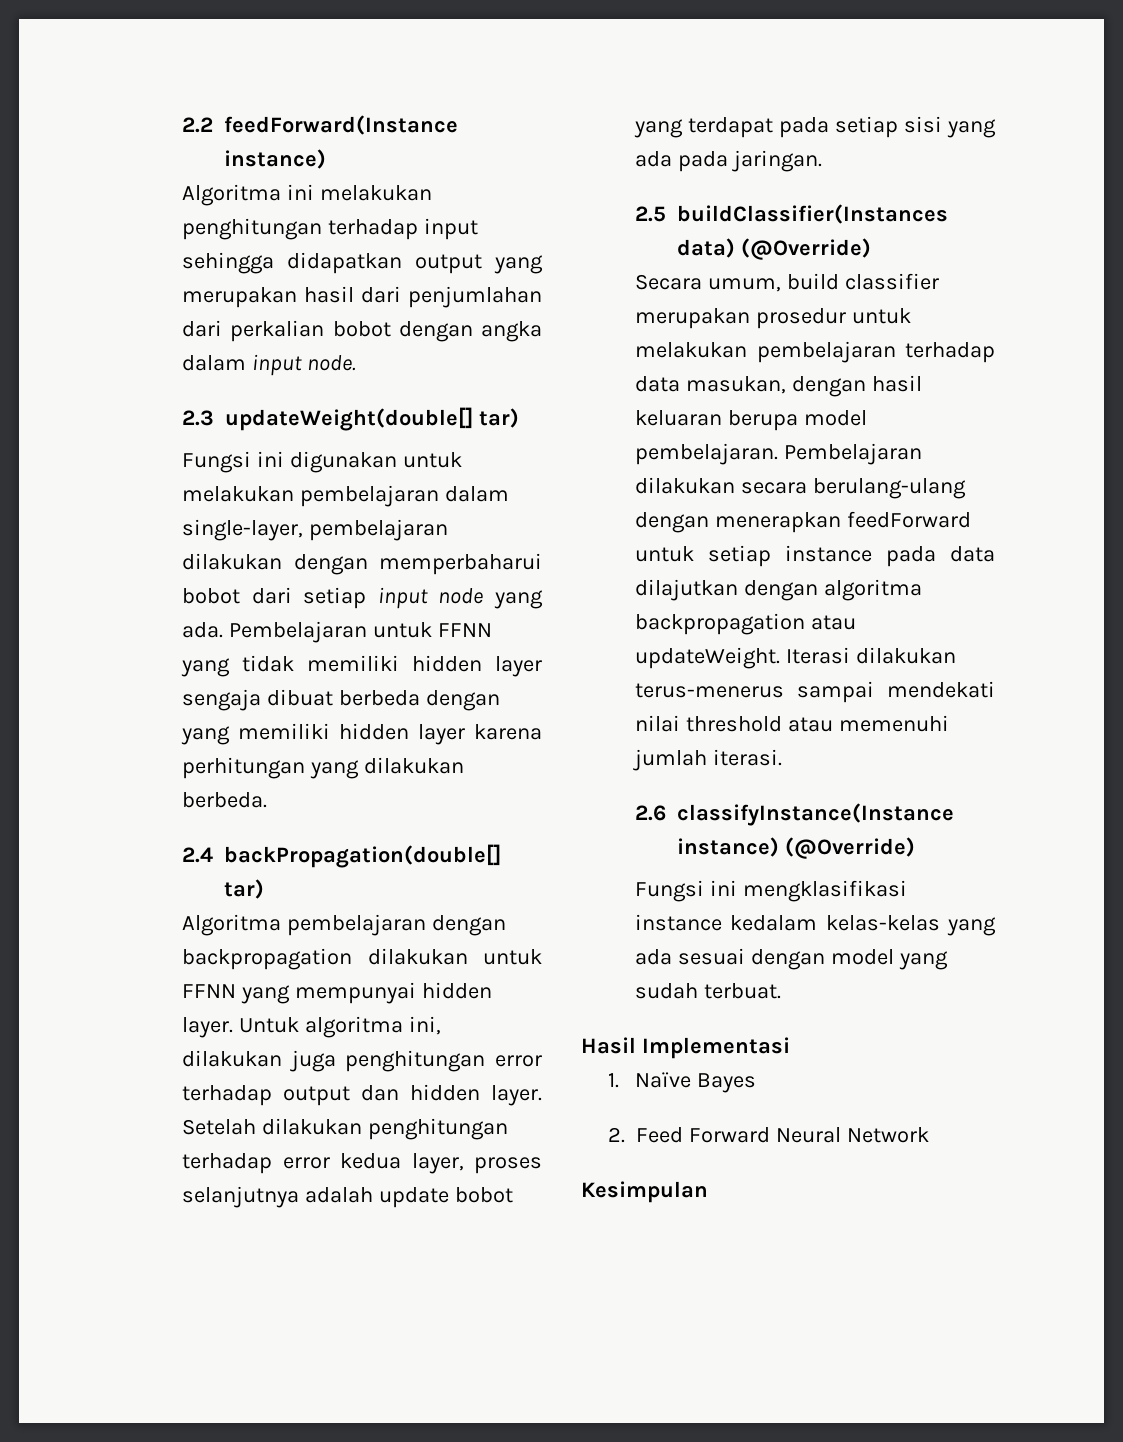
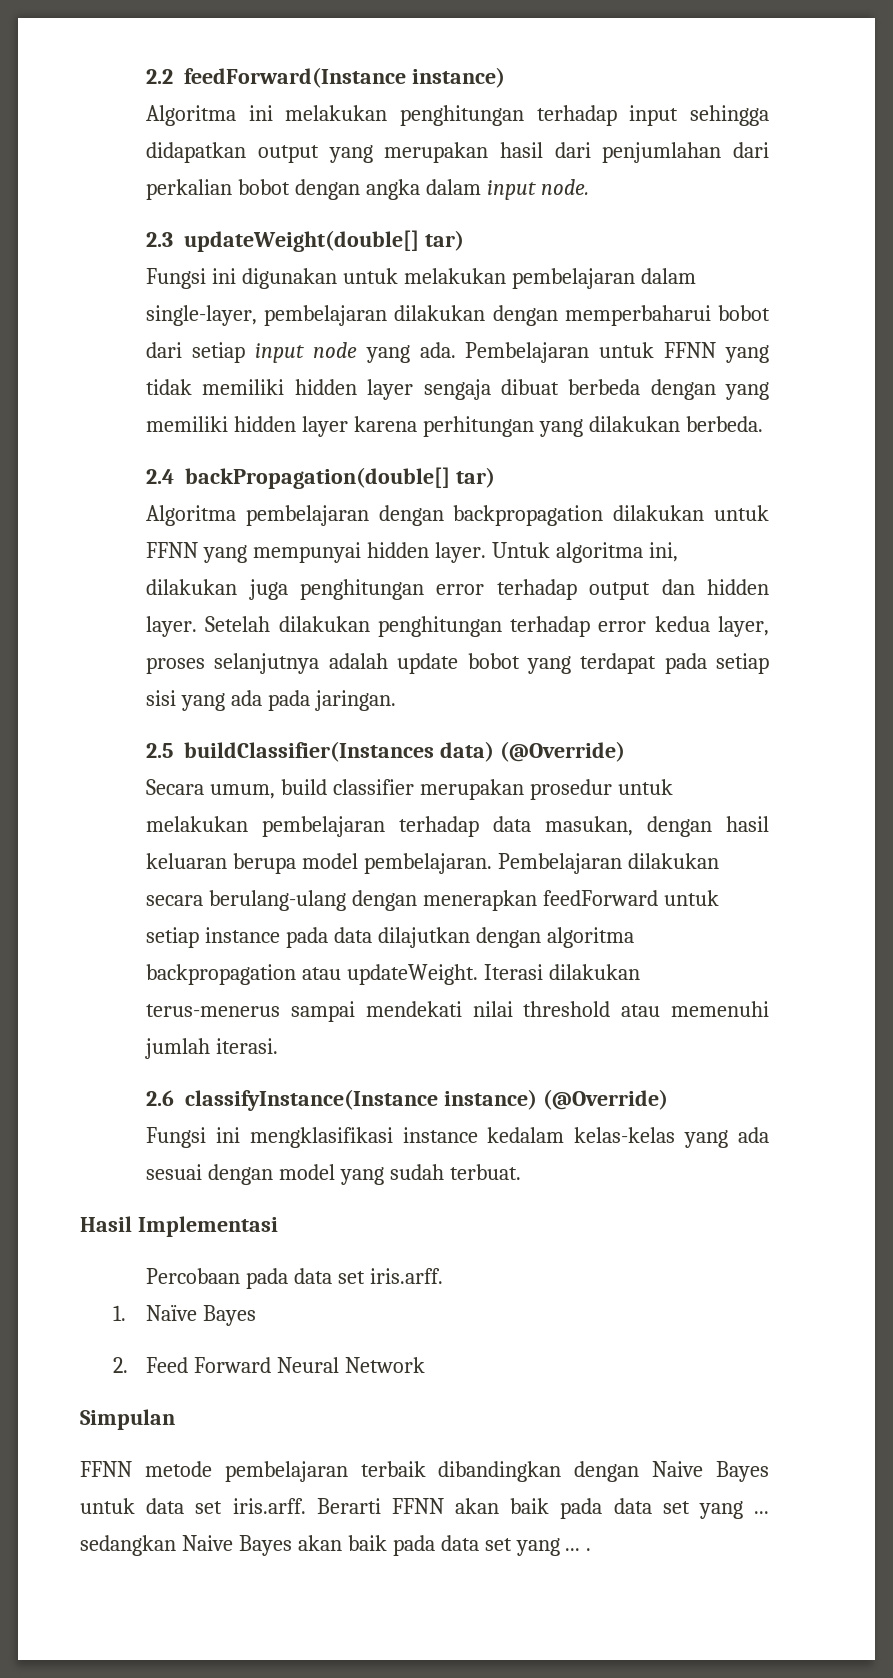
+ Percobaan pada data set iris.arff.
- Kesimpulan
+ Simpulan
+ FFNN metode pembelajaran terbaik dibandingkan dengan Naive Bayes untuk data set iris.arff. Berarti FFNN akan baik pada data set yang ... sedangkan Naive Bayes akan baik pada data set yang ... .

